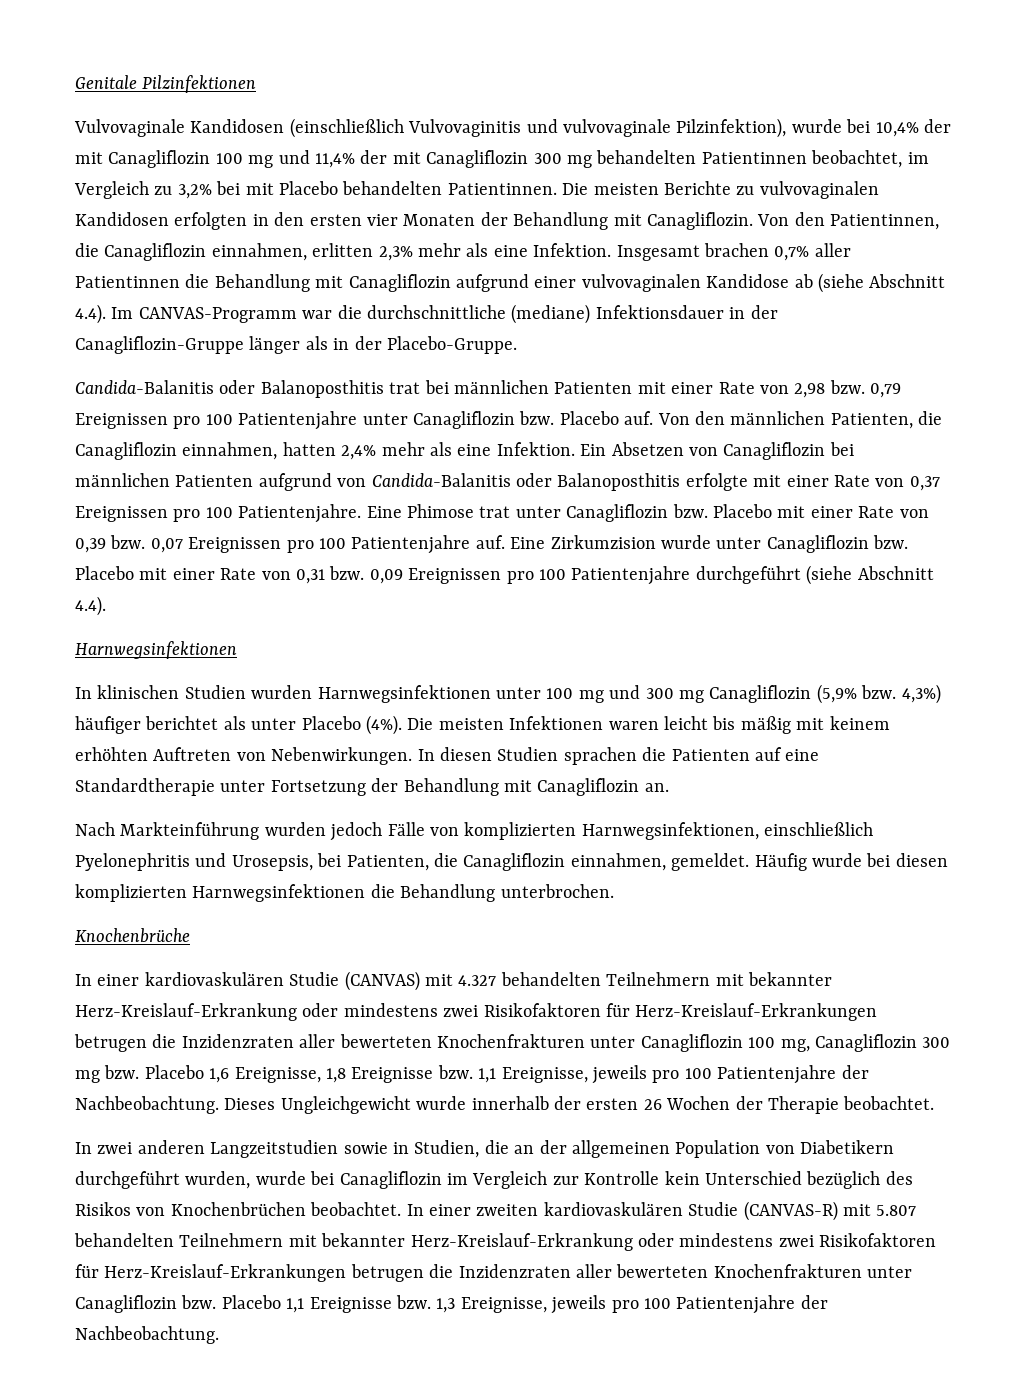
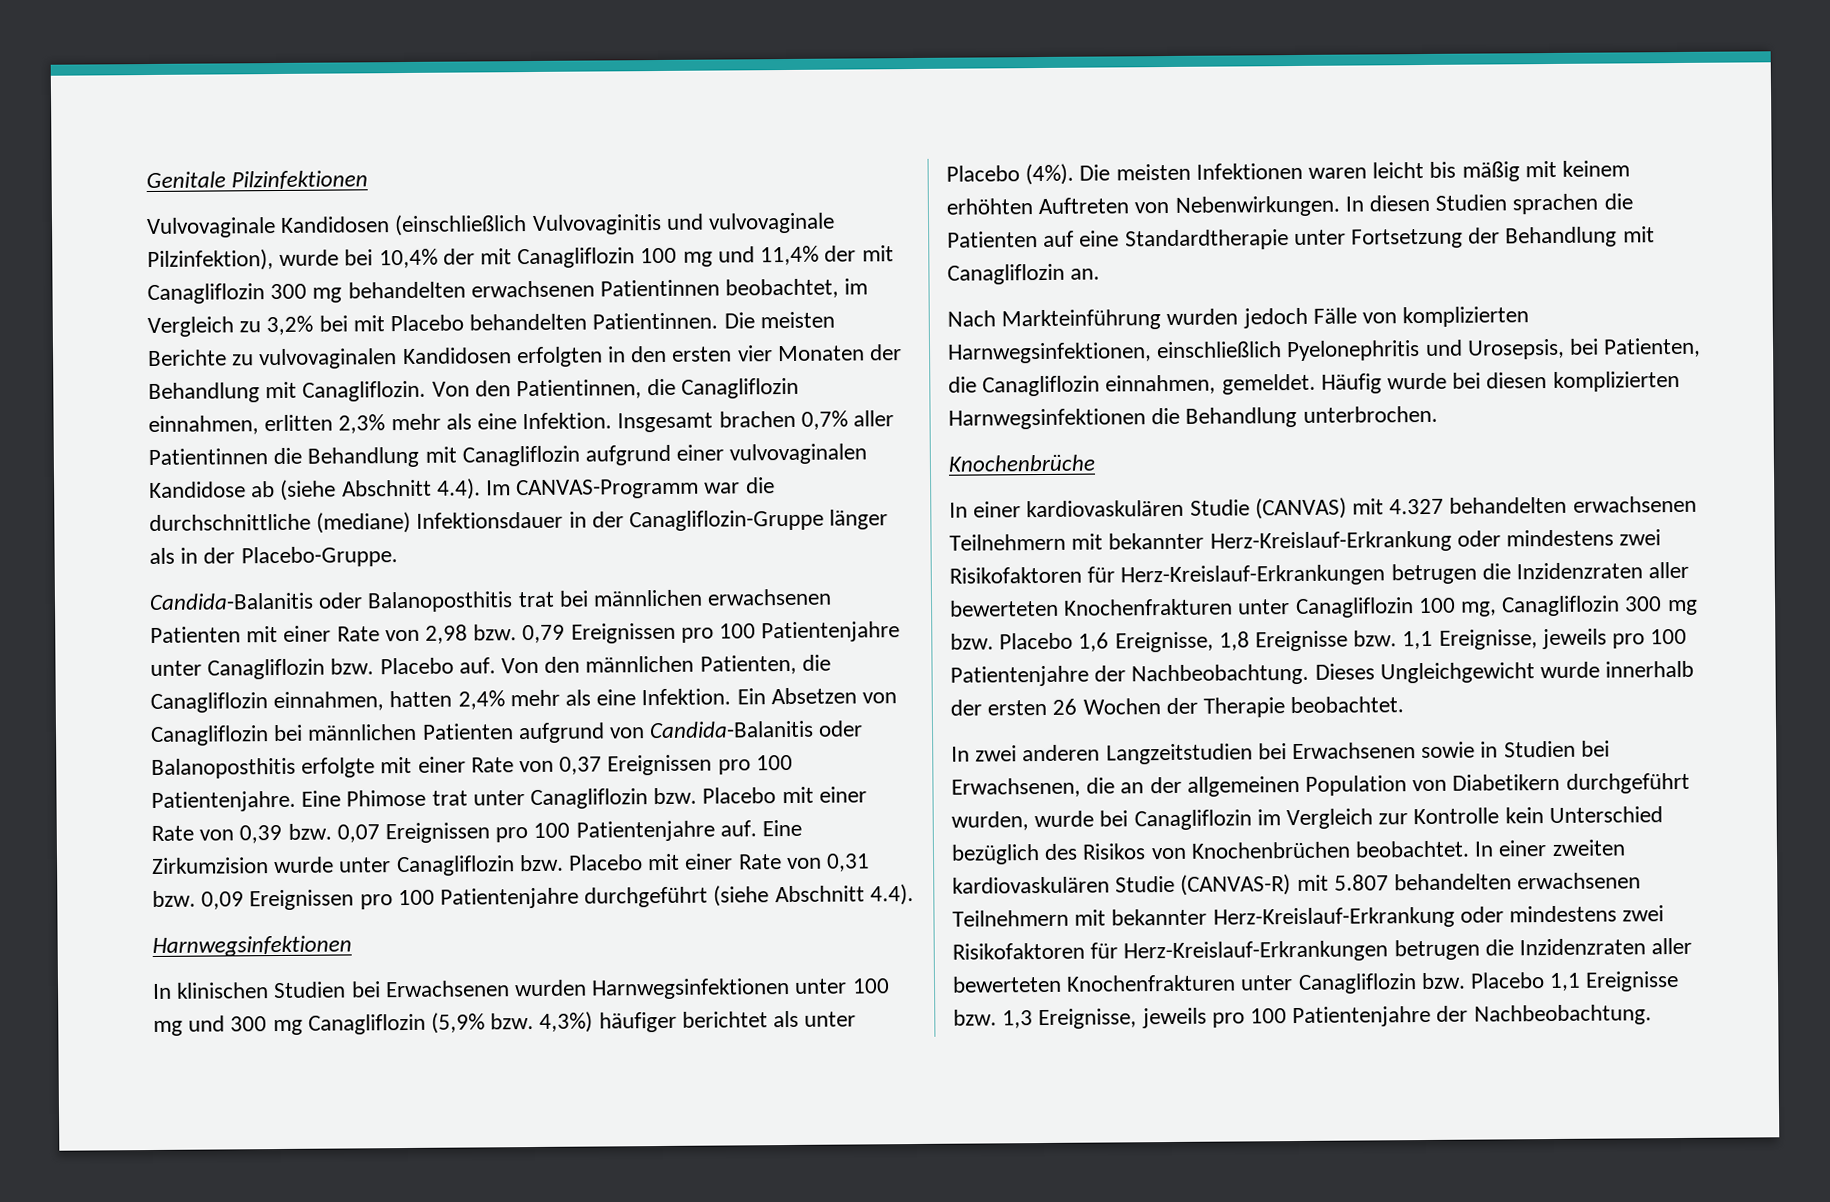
- Vulvovaginale Kandidosen (einschließlich Vulvovaginitis und vulvovaginale Pilzinfektion), wurde bei 10,4% der mit Canagliflozin 100 mg und 11,4% der mit Canagliflozin 300 mg behandelten Patientinnen beobachtet, im Vergleich zu 3,2% bei mit Placebo behandelten Patientinnen.
+ Vulvovaginale Kandidosen (einschließlich Vulvovaginitis und vulvovaginale Pilzinfektion), wurde bei 10,4% der mit Canagliflozin 100 mg und 11,4% der mit Canagliflozin 300 mg behandelten erwachsenen Patientinnen beobachtet, im Vergleich zu 3,2% bei mit Placebo behandelten Patientinnen.
- Candida-Balanitis oder Balanoposthitis trat bei männlichen Patienten mit einer Rate von 2,98 bzw. 0,79 Ereignissen pro 100 Patientenjahre unter Canagliflozin bzw. Placebo auf.
+ Candida-Balanitis oder Balanoposthitis trat bei männlichen erwachsenen Patienten mit einer Rate von 2,98 bzw. 0,79 Ereignissen pro 100 Patientenjahre unter Canagliflozin bzw. Placebo auf.
- In klinischen Studien wurden Harnwegsinfektionen unter 100 mg und 300 mg Canagliflozin (5,9% bzw. 4,3%) häufiger berichtet als unter Placebo (4%).
+ In klinischen Studien bei Erwachsenen wurden Harnwegsinfektionen unter 100 mg und 300 mg Canagliflozin (5,9% bzw. 4,3%) häufiger berichtet als unter Placebo (4%).
- In einer kardiovaskulären Studie (CANVAS) mit 4.327 behandelten Teilnehmern mit bekannter Herz-Kreislauf-Erkrankung oder mindestens zwei Risikofaktoren für Herz-Kreislauf-Erkrankungen betrugen die Inzidenzraten aller bewerteten Knochenfrakturen unter Canagliflozin 100 mg, Canagliflozin 300 mg bzw. Placebo 1,6 Ereignisse, 1,8 Ereignisse bzw. 1,1 Ereignisse, jeweils pro 100 Patientenjahre der Nachbeobachtung.
+ In einer kardiovaskulären Studie (CANVAS) mit 4.327 behandelten erwachsenen Teilnehmern mit bekannter Herz-Kreislauf-Erkrankung oder mindestens zwei Risikofaktoren für Herz-Kreislauf-Erkrankungen betrugen die Inzidenzraten aller bewerteten Knochenfrakturen unter Canagliflozin 100 mg, Canagliflozin 300 mg bzw. Placebo 1,6 Ereignisse, 1,8 Ereignisse bzw. 1,1 Ereignisse, jeweils pro 100 Patientenjahre der Nachbeobachtung.
- In zwei anderen Langzeitstudien sowie in Studien, die an der allgemeinen Population von Diabetikern durchgeführt wurden, wurde bei Canagliflozin im Vergleich zur Kontrolle kein Unterschied bezüglich des Risikos von Knochenbrüchen beobachtet.
+ In zwei anderen Langzeitstudien bei Erwachsenen sowie in Studien bei Erwachsenen, die an der allgemeinen Population von Diabetikern durchgeführt wurden, wurde bei Canagliflozin im Vergleich zur Kontrolle kein Unterschied bezüglich des Risikos von Knochenbrüchen beobachtet.
- In einer zweiten kardiovaskulären Studie (CANVAS-R) mit 5.807 behandelten Teilnehmern mit bekannter Herz-Kreislauf-Erkrankung oder mindestens zwei Risikofaktoren für Herz-Kreislauf-Erkrankungen betrugen die Inzidenzraten aller bewerteten Knochenfrakturen unter Canagliflozin bzw. Placebo 1,1 Ereignisse bzw. 1,3 Ereignisse, jeweils pro 100 Patientenjahre der Nachbeobachtung.
+ In einer zweiten kardiovaskulären Studie (CANVAS-R) mit 5.807 behandelten erwachsenen Teilnehmern mit bekannter Herz-Kreislauf-Erkrankung oder mindestens zwei Risikofaktoren für Herz-Kreislauf-Erkrankungen betrugen die Inzidenzraten aller bewerteten Knochenfrakturen unter Canagliflozin bzw. Placebo 1,1 Ereignisse bzw. 1,3 Ereignisse, jeweils pro 100 Patientenjahre der Nachbeobachtung.

